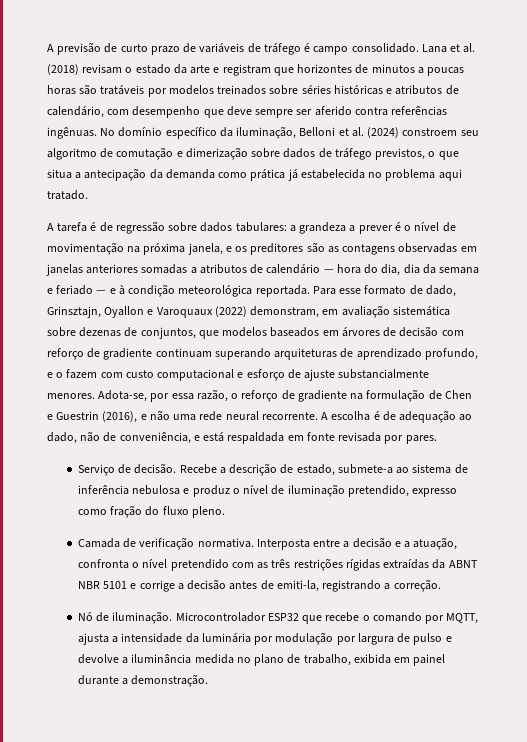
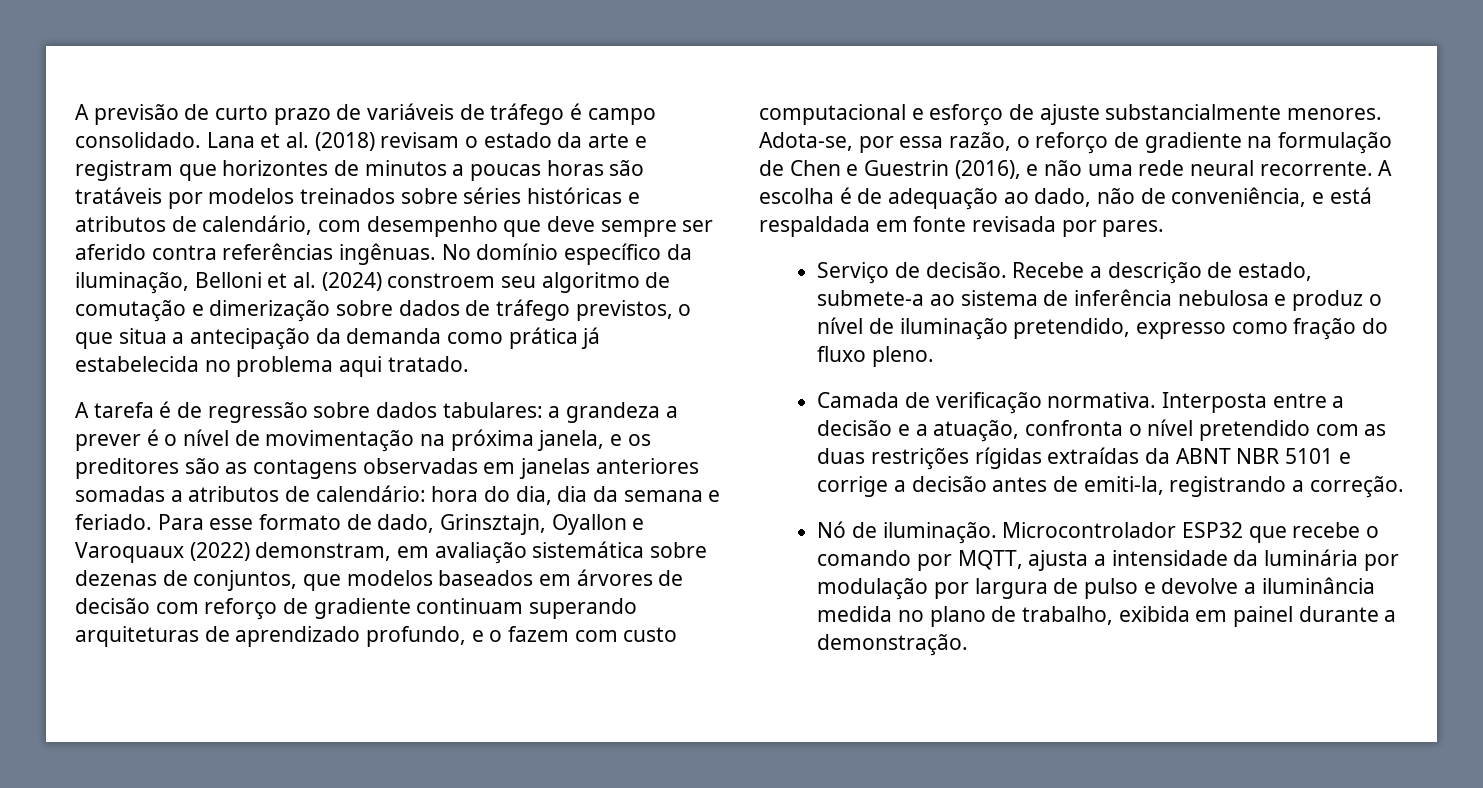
- A tarefa é de regressão sobre dados tabulares: a grandeza a prever é o nível de movimentação na próxima janela, e os preditores são as contagens observadas em janelas anteriores somadas a atributos de calendário — hora do dia, dia da semana e feriado — e à condição meteorológica reportada.
+ A tarefa é de regressão sobre dados tabulares: a grandeza a prever é o nível de movimentação na próxima janela, e os preditores são as contagens observadas em janelas anteriores somadas a atributos de calendário: hora do dia, dia da semana e feriado.
- Interposta entre a decisão e a atuação, confronta o nível pretendido com as três restrições rígidas extraídas da ABNT NBR 5101 e corrige a decisão antes de emiti-la, registrando a correção.
+ Interposta entre a decisão e a atuação, confronta o nível pretendido com as duas restrições rígidas extraídas da ABNT NBR 5101 e corrige a decisão antes de emiti-la, registrando a correção.

